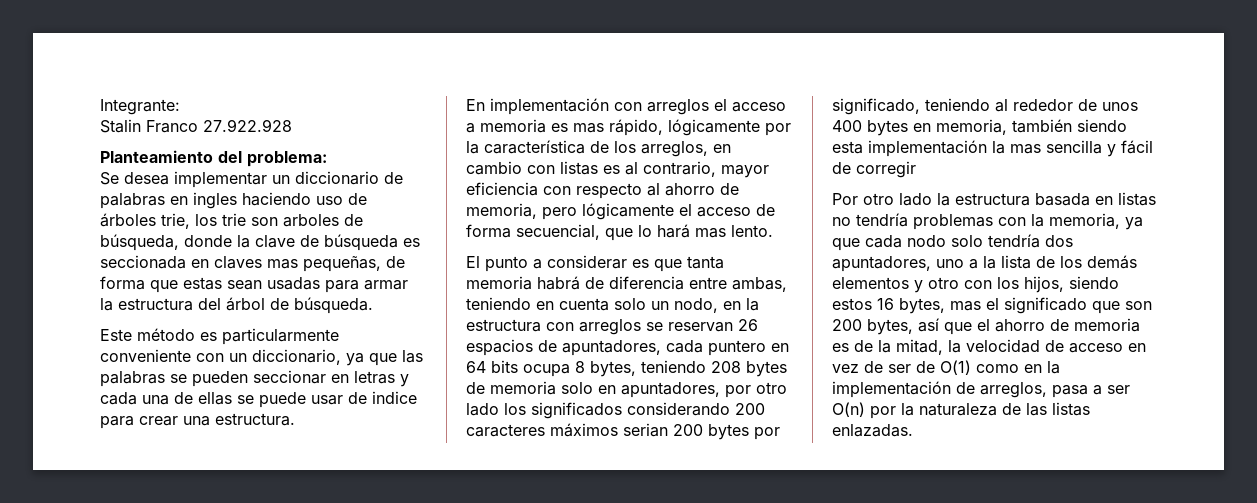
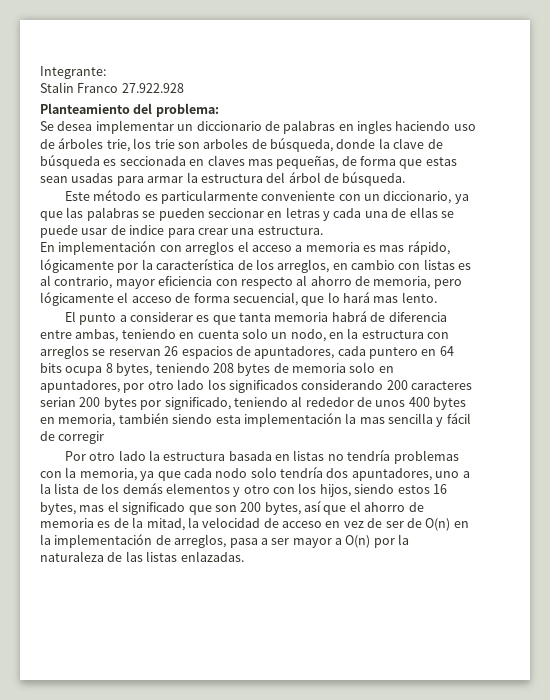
- El punto a considerar es que tanta memoria habrá de diferencia entre ambas, teniendo en cuenta solo un nodo, en la estructura con arreglos se reservan 26 espacios de apuntadores, cada puntero en 64 bits ocupa 8 bytes, teniendo 208 bytes de memoria solo en apuntadores, por otro lado los significados considerando 200 caracteres máximos serian 200 bytes por significado, teniendo al rededor de unos 400 bytes en memoria, también siendo esta implementación la mas sencilla y fácil de corregir
+ El punto a considerar es que tanta memoria habrá de diferencia entre ambas, teniendo en cuenta solo un nodo, en la estructura con arreglos se reservan 26 espacios de apuntadores, cada puntero en 64 bits ocupa 8 bytes, teniendo 208 bytes de memoria solo en apuntadores, por otro lado los significados considerando 200 caracteres serian 200 bytes por significado, teniendo al rededor de unos 400 bytes en memoria, también siendo esta implementación la mas sencilla y fácil de corregir
- Por otro lado la estructura basada en listas no tendría problemas con la memoria, ya que cada nodo solo tendría dos apuntadores, uno a la lista de los demás elementos y otro con los hijos, siendo estos 16 bytes, mas el significado que son 200 bytes, así que el ahorro de memoria es de la mitad, la velocidad de acceso en vez de ser de O(1) como en la implementación de arreglos, pasa a ser O(n) por la naturaleza de las listas enlazadas.
+ Por otro lado la estructura basada en listas no tendría problemas con la memoria, ya que cada nodo solo tendría dos apuntadores, uno a la lista de los demás elementos y otro con los hijos, siendo estos 16 bytes, mas el significado que son 200 bytes, así que el ahorro de memoria es de la mitad, la velocidad de acceso en vez de ser de O(n) en la implementación de arreglos, pasa a ser mayor a O(n) por la naturaleza de las listas enlazadas.

